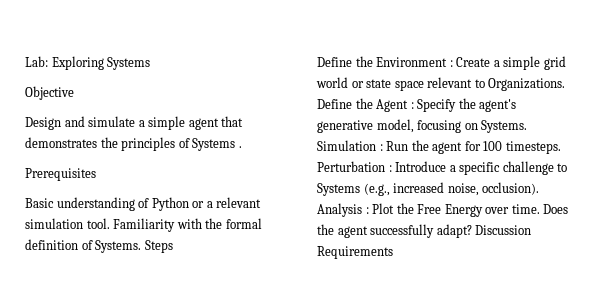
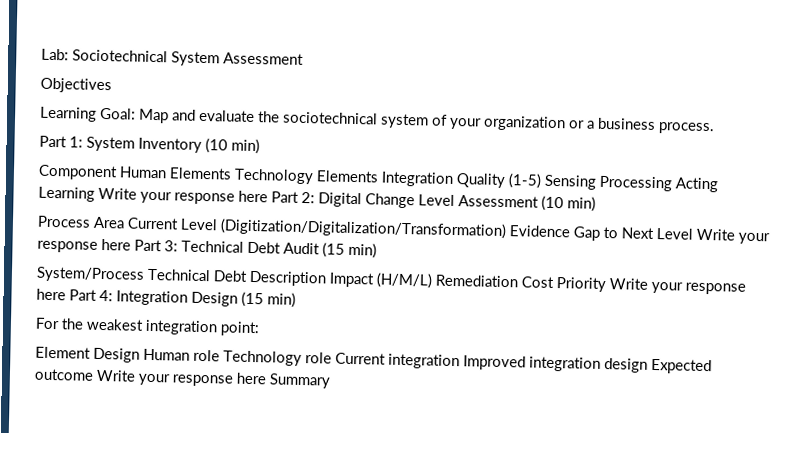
- Lab: Exploring Systems
- Objective
- Design and simulate a simple agent that demonstrates the principles of Systems .
- Prerequisites
- Basic understanding of Python or a relevant simulation tool. Familiarity with the formal definition of Systems. Steps
- Define the Environment : Create a simple grid world or state space relevant to Organizations. Define the Agent : Specify the agent's generative model, focusing on Systems. Simulation : Run the agent for 100 timesteps. Perturbation : Introduce a specific challenge to Systems (e.g., increased noise, occlusion). Analysis : Plot the Free Energy over time. Does the agent successfully adapt? Discussion Requirements
+ Lab: Sociotechnical System Assessment
+ Objectives
+ Learning Goal: Map and evaluate the sociotechnical system of your organization or a business process.
+ Part 1: System Inventory (10 min)
+ Component Human Elements Technology Elements Integration Quality (1-5) Sensing Processing Acting Learning Write your response here Part 2: Digital Change Level Assessment (10 min)
+ Process Area Current Level (Digitization/Digitalization/Transformation) Evidence Gap to Next Level Write your response here Part 3: Technical Debt Audit (15 min)
+ System/Process Technical Debt Description Impact (H/M/L) Remediation Cost Priority Write your response here Part 4: Integration Design (15 min)
+ For the weakest integration point:
+ Element Design Human role Technology role Current integration Improved integration design Expected outcome Write your response here Summary

